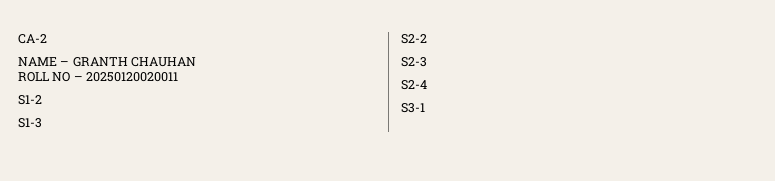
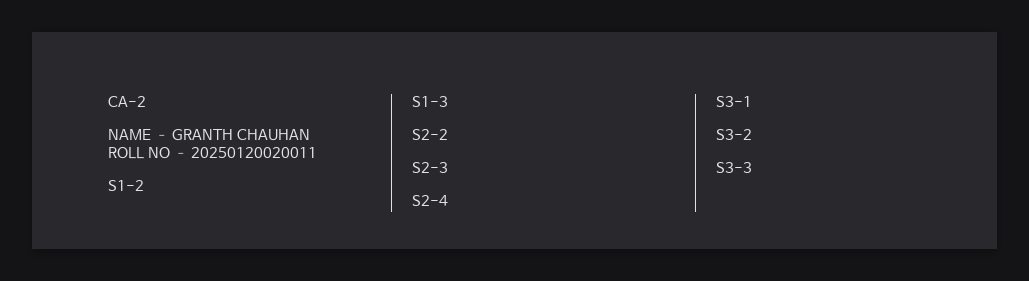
+ S3-2
+ S3-3

